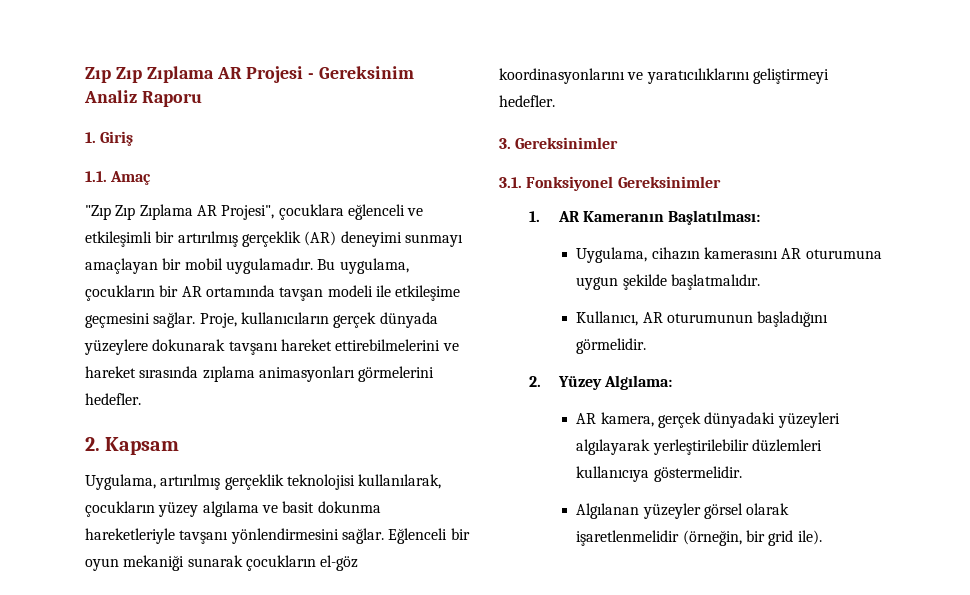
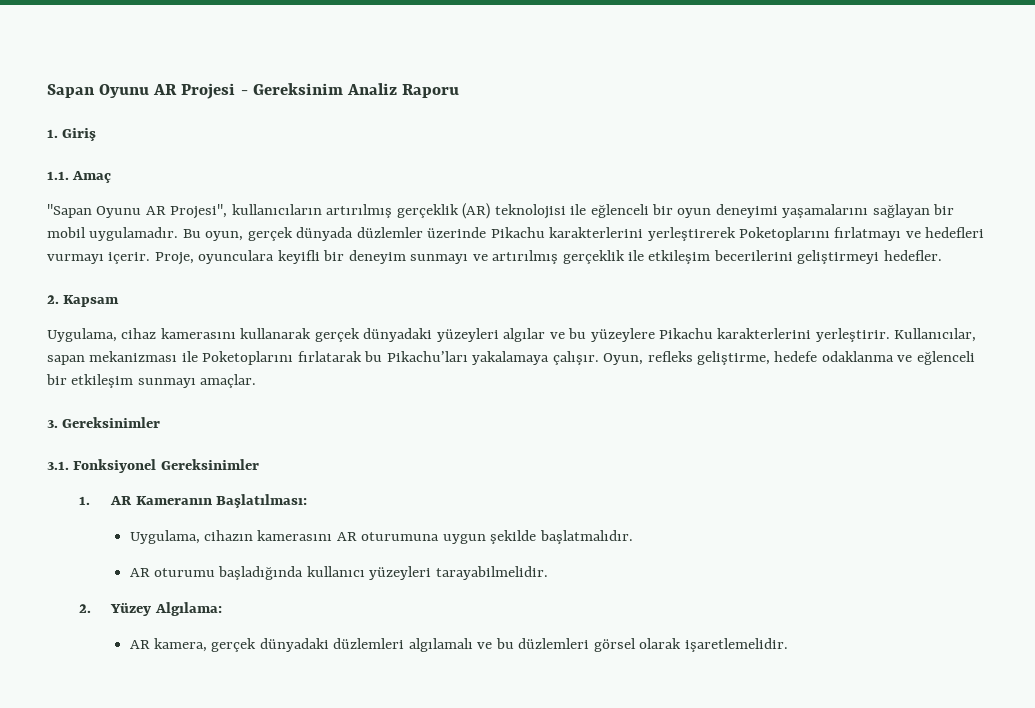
- Zıp Zıp Zıplama AR Projesi - Gereksinim Analiz Raporu
+ Sapan Oyunu AR Projesi - Gereksinim Analiz Raporu
- "Zıp Zıp Zıplama AR Projesi", çocuklara eğlenceli ve etkileşimli bir artırılmış gerçeklik (AR) deneyimi sunmayı amaçlayan bir mobil uygulamadır. Bu uygulama, çocukların bir AR ortamında tavşan modeli ile etkileşime geçmesini sağlar. Proje, kullanıcıların gerçek dünyada yüzeylere dokunarak tavşanı hareket ettirebilmelerini ve hareket sırasında zıplama animasyonları görmelerini hedefler.
+ "Sapan Oyunu AR Projesi", kullanıcıların artırılmış gerçeklik (AR) teknolojisi ile eğlenceli bir oyun deneyimi yaşamalarını sağlayan bir mobil uygulamadır. Bu oyun, gerçek dünyada düzlemler üzerinde Pikachu karakterlerini yerleştirerek Poketoplarını fırlatmayı ve hedefleri vurmayı içerir. Proje, oyunculara keyifli bir deneyim sunmayı ve artırılmış gerçeklik ile etkileşim becerilerini geliştirmeyi hedefler.
  2. Kapsam
- Uygulama, artırılmış gerçeklik teknolojisi kullanılarak, çocukların yüzey algılama ve basit dokunma hareketleriyle tavşanı yönlendirmesini sağlar. Eğlenceli bir oyun mekaniği sunarak çocukların el-göz koordinasyonlarını ve yaratıcılıklarını geliştirmeyi hedefler.
+ Uygulama, cihaz kamerasını kullanarak gerçek dünyadaki yüzeyleri algılar ve bu yüzeylere Pikachu karakterlerini yerleştirir. Kullanıcılar, sapan mekanizması ile Poketoplarını fırlatarak bu Pikachu’ları yakalamaya çalışır. Oyun, refleks geliştirme, hedefe odaklanma ve eğlenceli bir etkileşim sunmayı amaçlar.
- Kullanıcı, AR oturumunun başladığını görmelidir.
+ AR oturumu başladığında kullanıcı yüzeyleri tarayabilmelidir.
- AR kamera, gerçek dünyadaki yüzeyleri algılayarak yerleştirilebilir düzlemleri kullanıcıya göstermelidir.
- Algılanan yüzeyler görsel olarak işaretlenmelidir (örneğin, bir grid ile).
+ AR kamera, gerçek dünyadaki düzlemleri algılamalı ve bu düzlemleri görsel olarak işaretlemelidir.

